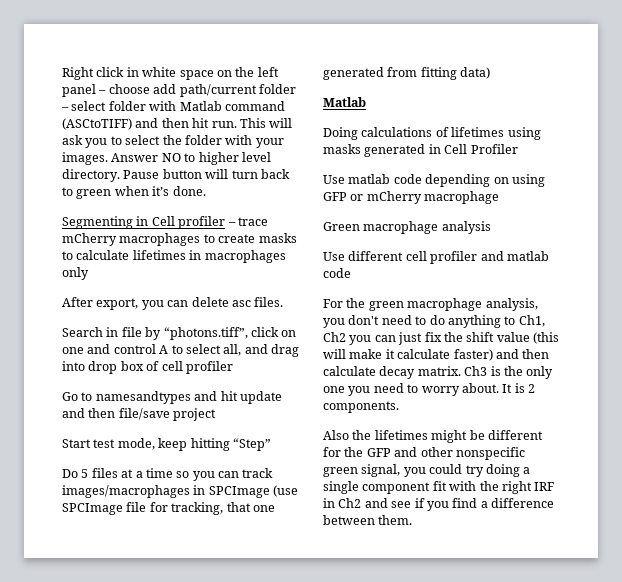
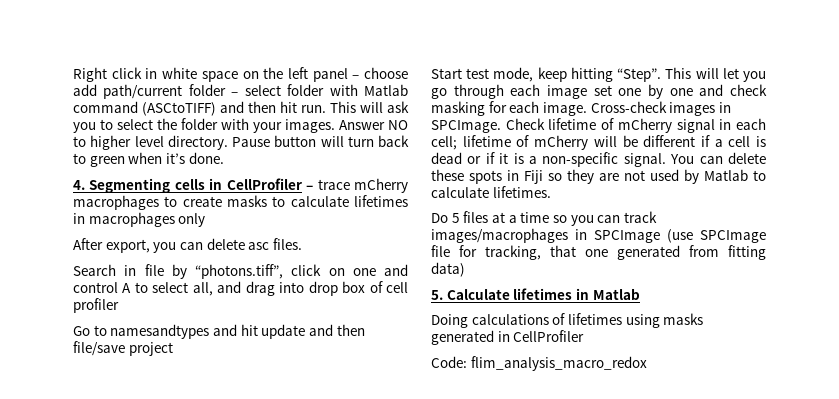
- Segmenting in Cell profiler – trace mCherry macrophages to create masks to calculate lifetimes in macrophages only
+ 4. Segmenting cells in CellProfiler – trace mCherry macrophages to create masks to calculate lifetimes in macrophages only
- Start test mode, keep hitting “Step”
+ Start test mode, keep hitting “Step”. This will let you go through each image set one by one and check masking for each image. Cross-check images in SPCImage. Check lifetime of mCherry signal in each cell; lifetime of mCherry will be different if a cell is dead or if it is a non-specific signal. You can delete these spots in Fiji so they are not used by Matlab to calculate lifetimes.
  Do 5 files at a time so you can track images/macrophages in SPCImage (use SPCImage file for tracking, that one generated from fitting data)
- Matlab
+ 5. Calculate lifetimes in Matlab
- Doing calculations of lifetimes using masks generated in Cell Profiler
- Use matlab code depending on using GFP or mCherry macrophage
- Green macrophage analysis
- Use different cell profiler and matlab code
- For the green macrophage analysis, you don't need to do anything to Ch1, Ch2 you can just fix the shift value (this will make it calculate faster) and then calculate decay matrix. Ch3 is the only one you need to worry about. It is 2 components.
- Also the lifetimes might be different for the GFP and other nonspecific green signal, you could try doing a single component fit with the right IRF in Ch2 and see if you find a difference between them.
+ Doing calculations of lifetimes using masks generated in CellProfiler
+ Code: flim_analysis_macro_redox

